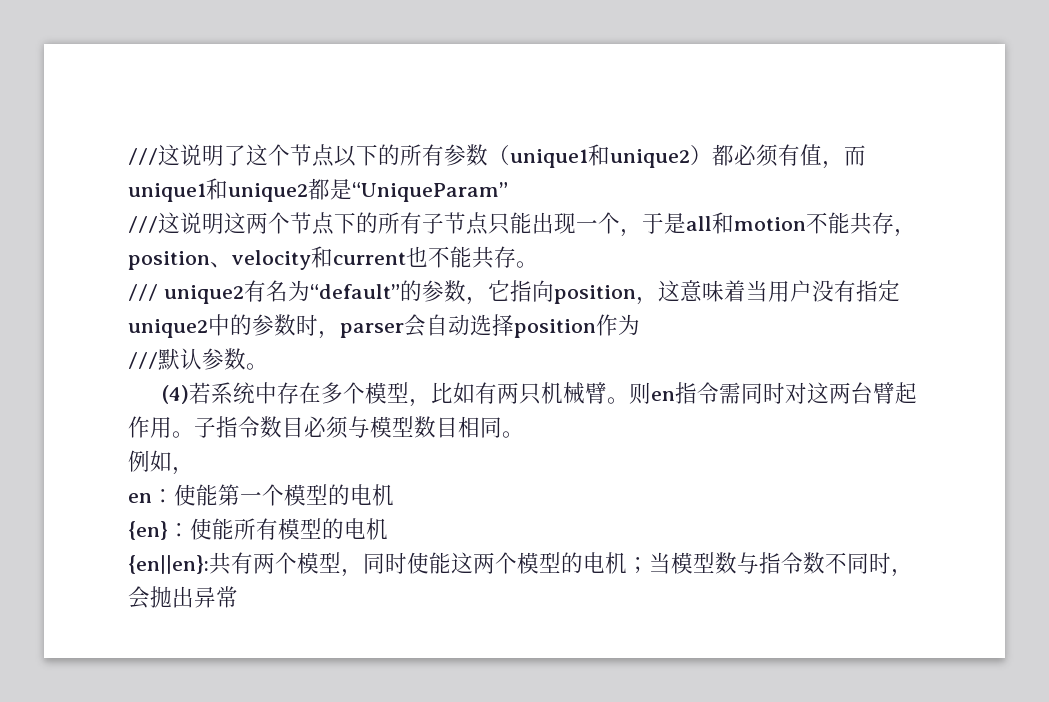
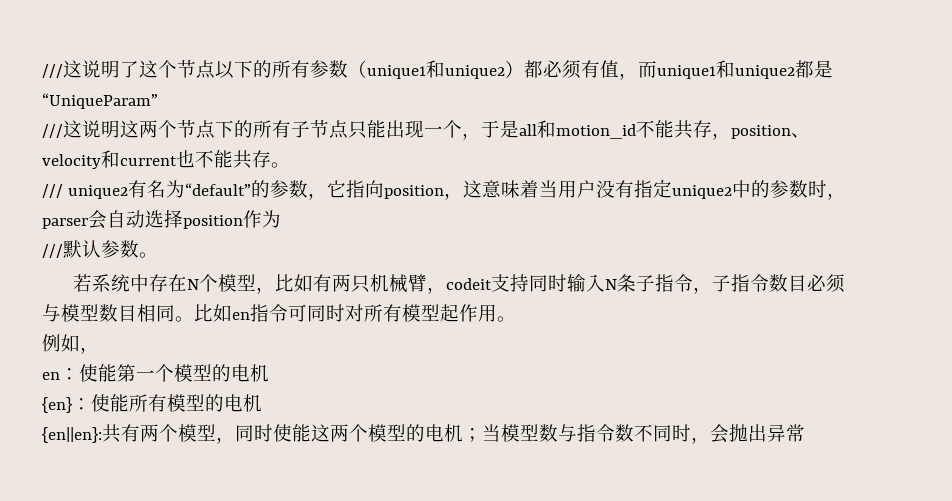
- ///这说明这两个节点下的所有子节点只能出现一个，于是all和motion不能共存，position、velocity和current也不能共存。
+ ///这说明这两个节点下的所有子节点只能出现一个，于是all和motion_id不能共存，position、velocity和current也不能共存。
- (4)若系统中存在多个模型，比如有两只机械臂。则en指令需同时对这两台臂起作用。子指令数目必须与模型数目相同。
+ 若系统中存在N个模型，比如有两只机械臂，codeit支持同时输入N条子指令，子指令数目必须与模型数目相同。比如en指令可同时对所有模型起作用。

